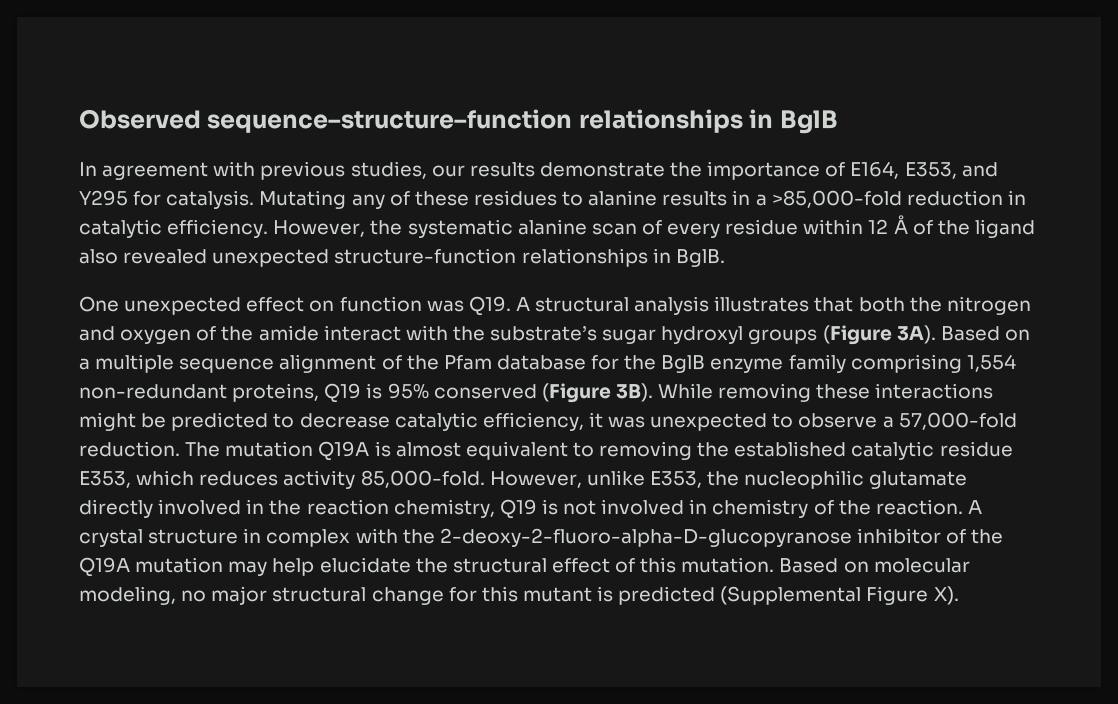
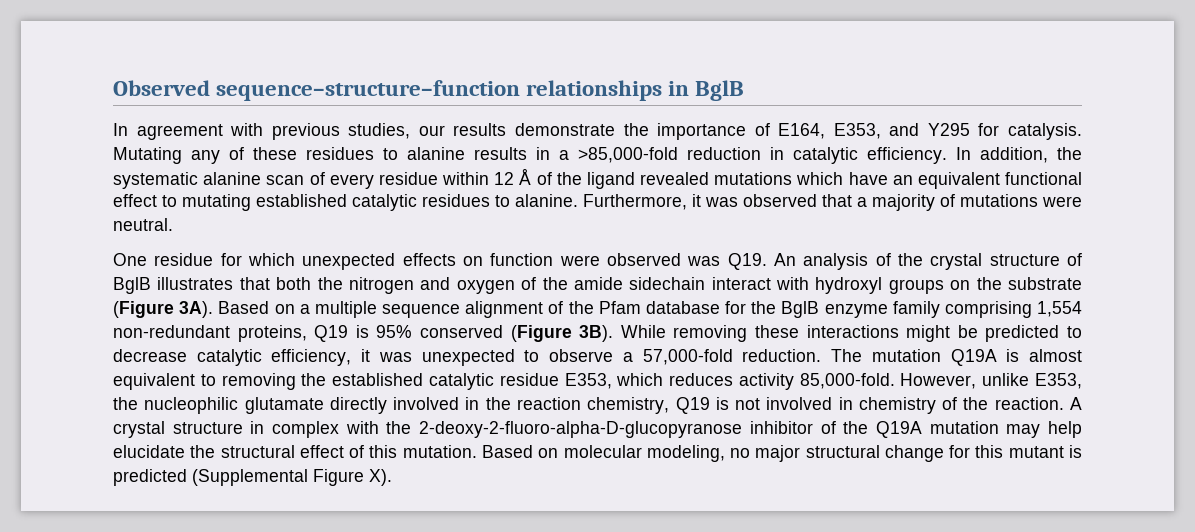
- However, the systematic alanine scan of every residue within 12 Å of the ligand also revealed unexpected structure-function relationships in BglB.
- One unexpected effect on function was Q19. A structural analysis illustrates that both the nitrogen and oxygen of the amide interact with the substrate’s sugar hydroxyl groups (Figure 3A).
+ In addition, the systematic alanine scan of every residue within 12 Å of the ligand revealed mutations which have an equivalent functional effect to mutating established catalytic residues to alanine. Furthermore, it was observed that a majority of mutations were neutral.
+ One residue for which unexpected effects on function were observed was Q19. An analysis of the crystal structure of BglB illustrates that both the nitrogen and oxygen of the amide sidechain interact with hydroxyl groups on the substrate (Figure 3A).

